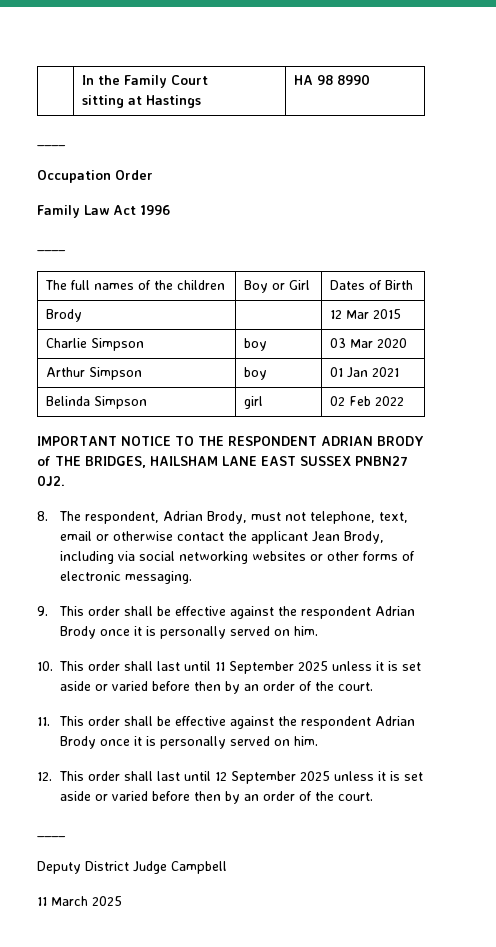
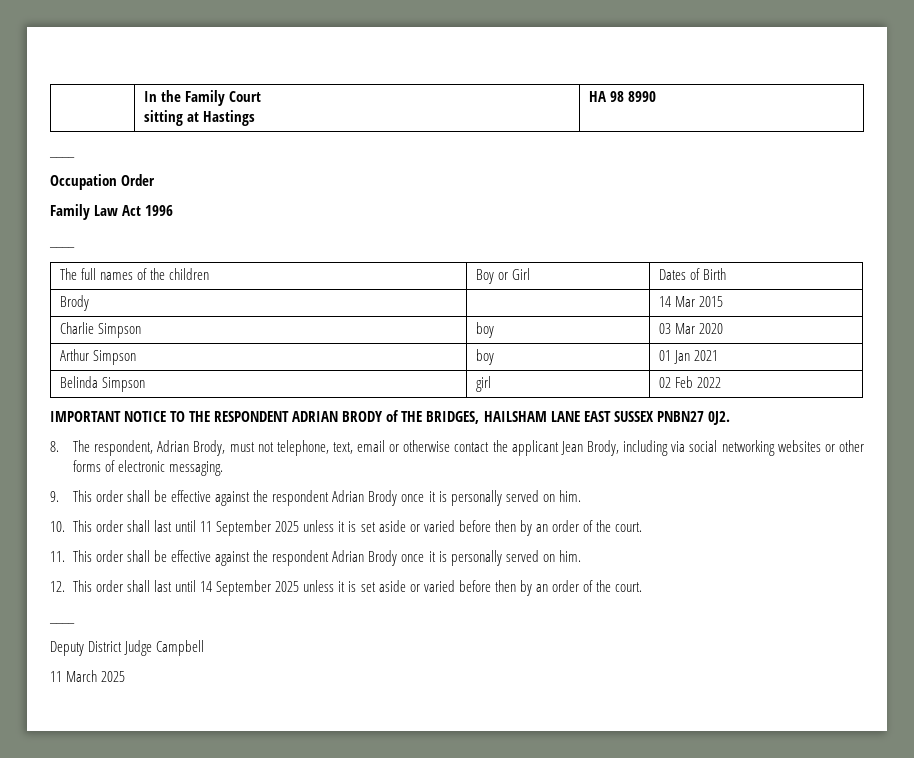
- Brody | | 12 Mar 2015
+ Brody | | 14 Mar 2015
- 12. This order shall last until 12 September 2025 unless it is set aside or varied before then by an order of the court.
+ 12. This order shall last until 14 September 2025 unless it is set aside or varied before then by an order of the court.

